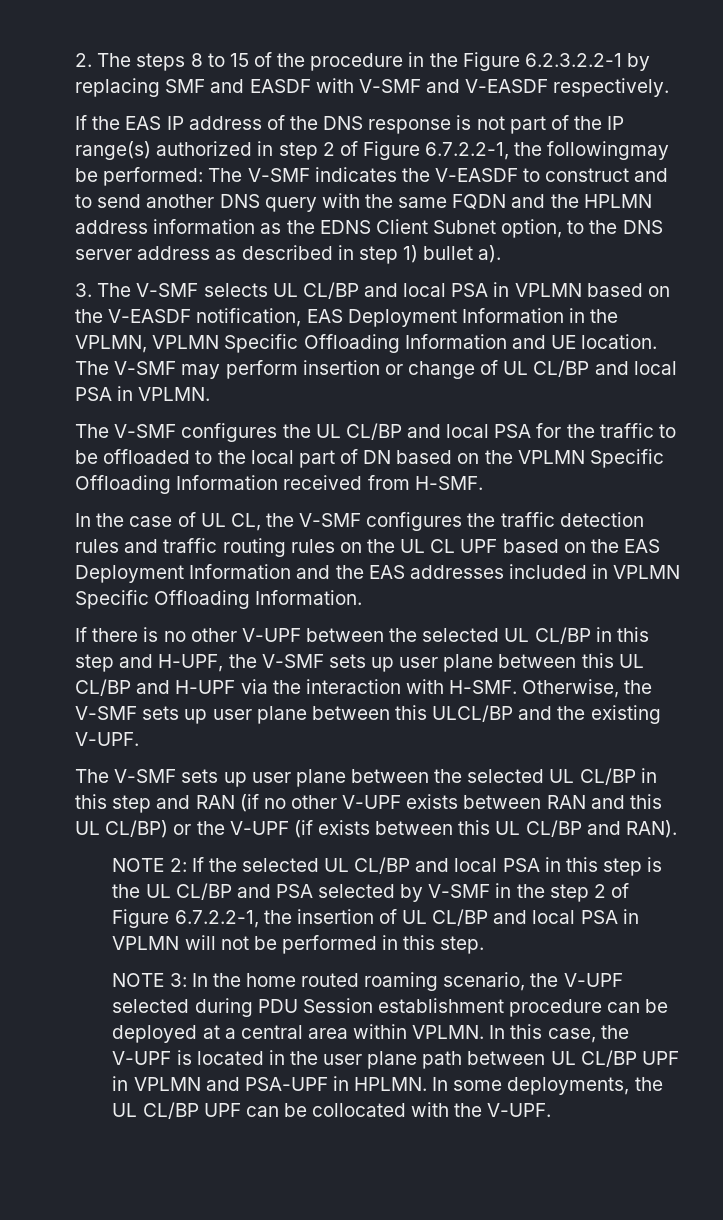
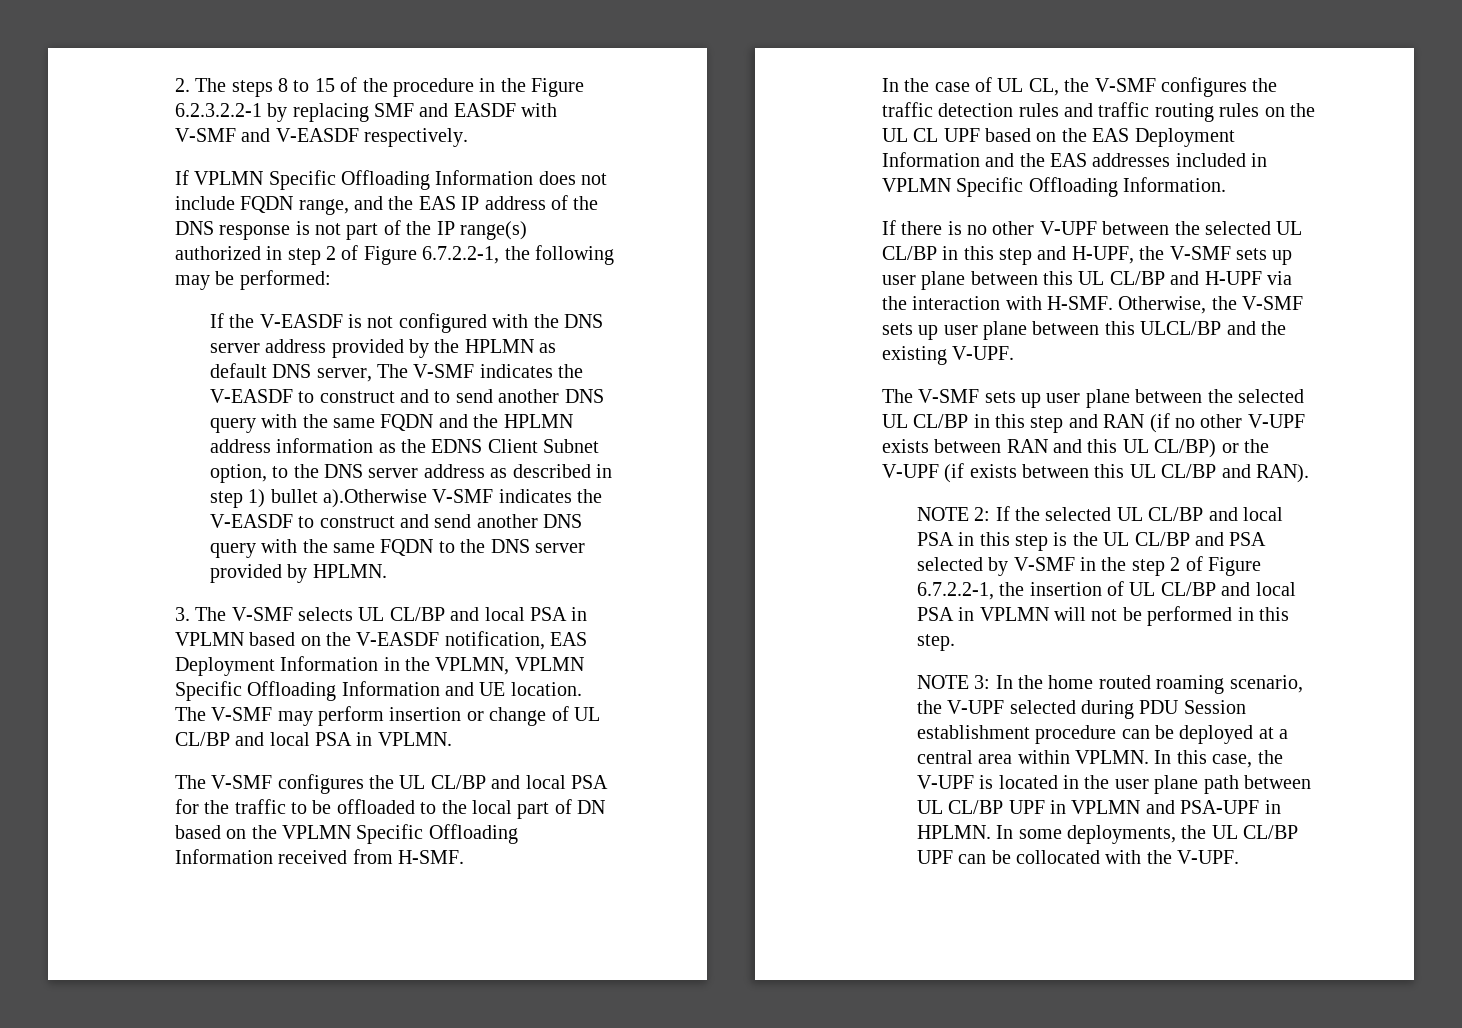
- If the EAS IP address of the DNS response is not part of the IP range(s) authorized in step 2 of Figure 6.7.2.2-1, the followingmay be performed: The V-SMF indicates the V-EASDF to construct and to send another DNS query with the same FQDN and the HPLMN address information as the EDNS Client Subnet option, to the DNS server address as described in step 1) bullet a).
+ If VPLMN Specific Offloading Information does not include FQDN range, and the EAS IP address of the DNS response is not part of the IP range(s) authorized in step 2 of Figure 6.7.2.2-1, the following may be performed:
+ If the V-EASDF is not configured with the DNS server address provided by the HPLMN as default DNS server, The V-SMF indicates the V-EASDF to construct and to send another DNS query with the same FQDN and the HPLMN address information as the EDNS Client Subnet option, to the DNS server address as described in step 1) bullet a).Otherwise V-SMF indicates the V-EASDF to construct and send another DNS query with the same FQDN to the DNS server provided by HPLMN.

